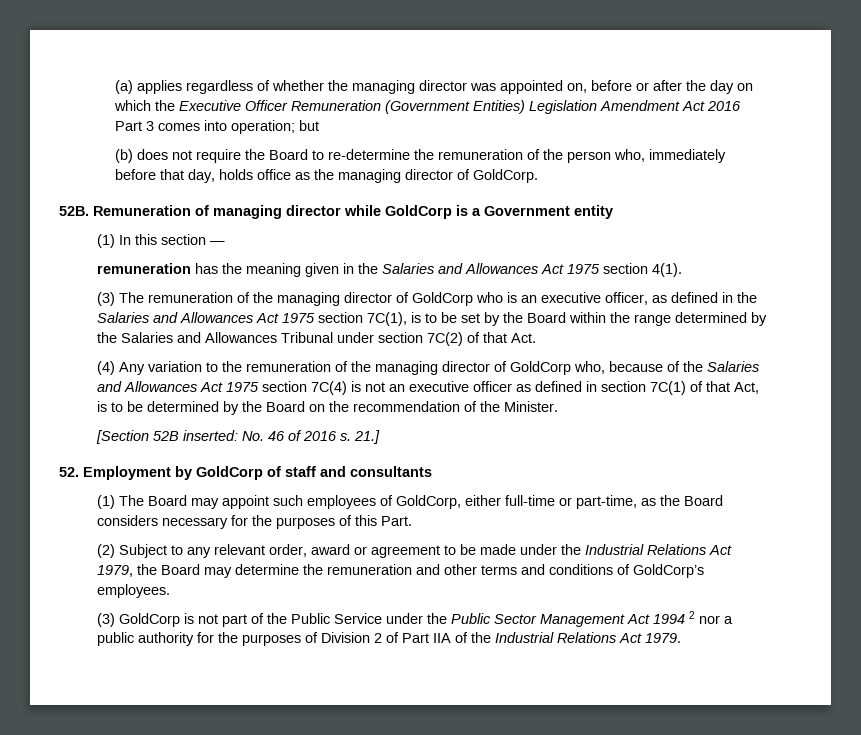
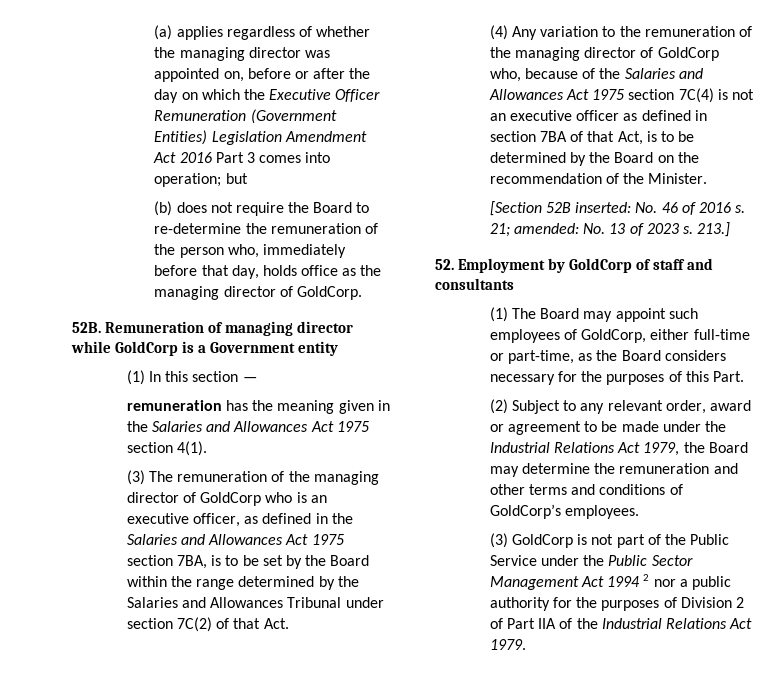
- (3) The remuneration of the managing director of GoldCorp who is an executive officer, as defined in the Salaries and Allowances Act 1975 section 7C(1), is to be set by the Board within the range determined by the Salaries and Allowances Tribunal under section 7C(2) of that Act.
+ (3) The remuneration of the managing director of GoldCorp who is an executive officer, as defined in the Salaries and Allowances Act 1975 section 7BA, is to be set by the Board within the range determined by the Salaries and Allowances Tribunal under section 7C(2) of that Act.
- (4) Any variation to the remuneration of the managing director of GoldCorp who, because of the Salaries and Allowances Act 1975 section 7C(4) is not an executive officer as defined in section 7C(1) of that Act, is to be determined by the Board on the recommendation of the Minister.
+ (4) Any variation to the remuneration of the managing director of GoldCorp who, because of the Salaries and Allowances Act 1975 section 7C(4) is not an executive officer as defined in section 7BA of that Act, is to be determined by the Board on the recommendation of the Minister.
- 21.]
+ 21; amended: No. 13 of 2023 s. 213.]

